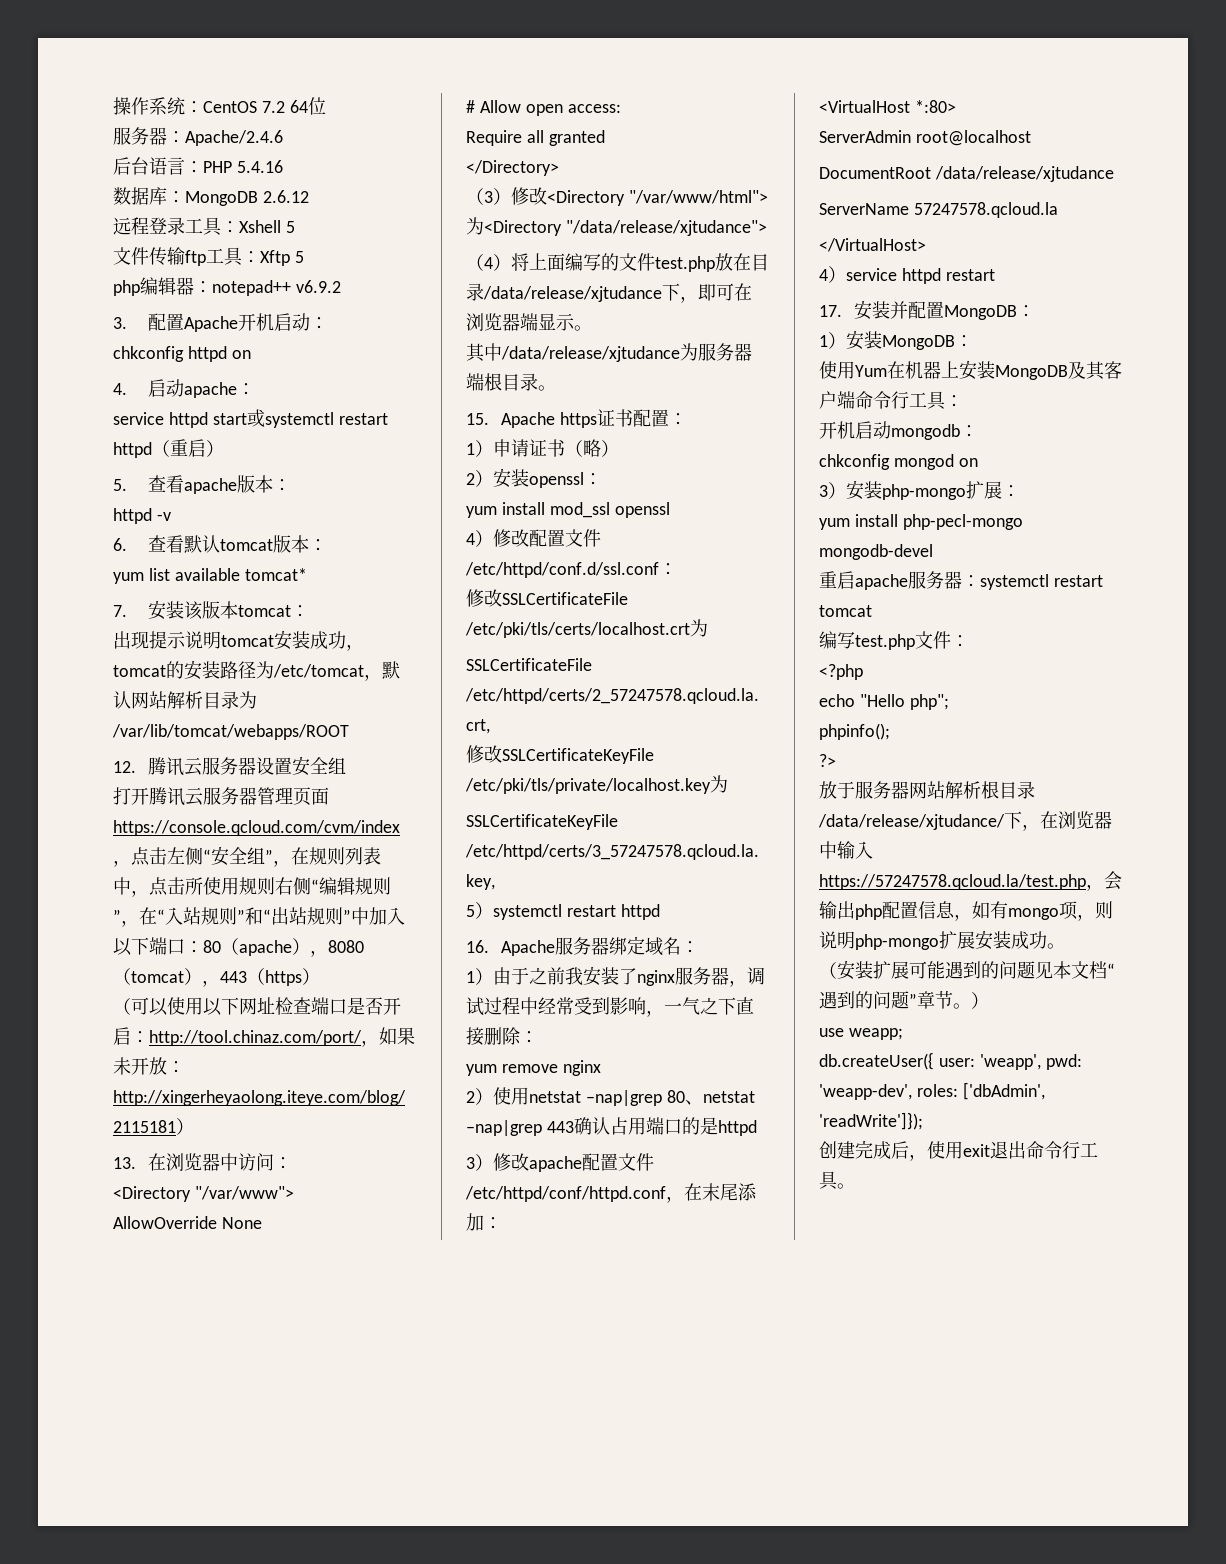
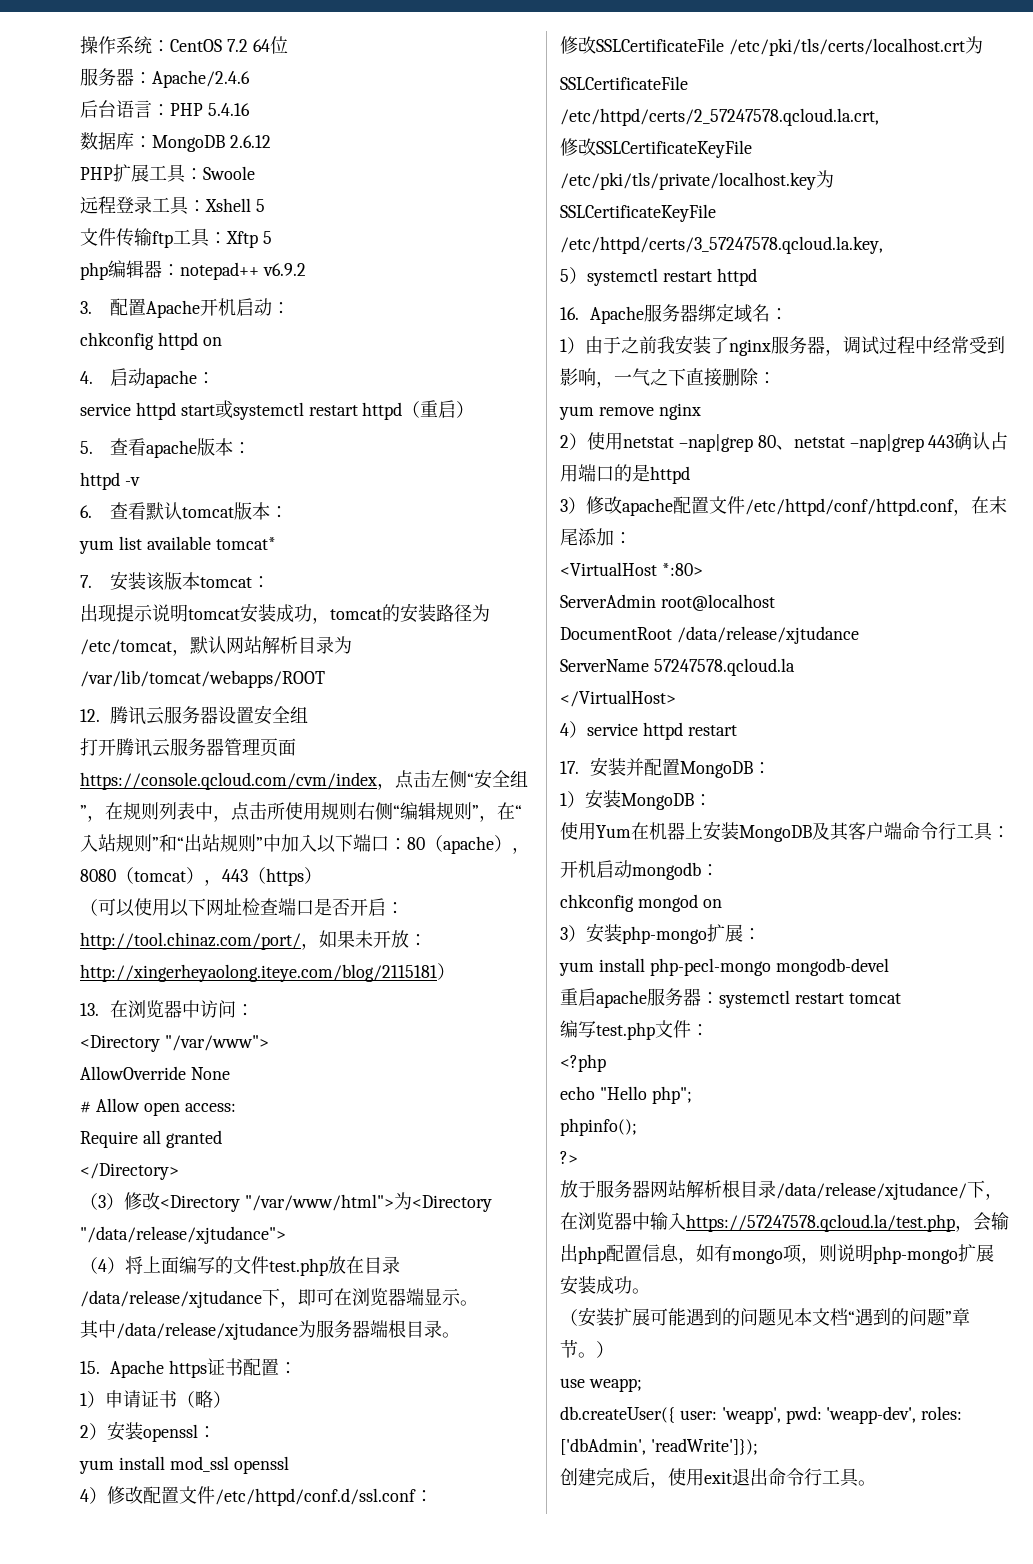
+ PHP扩展工具：Swoole

